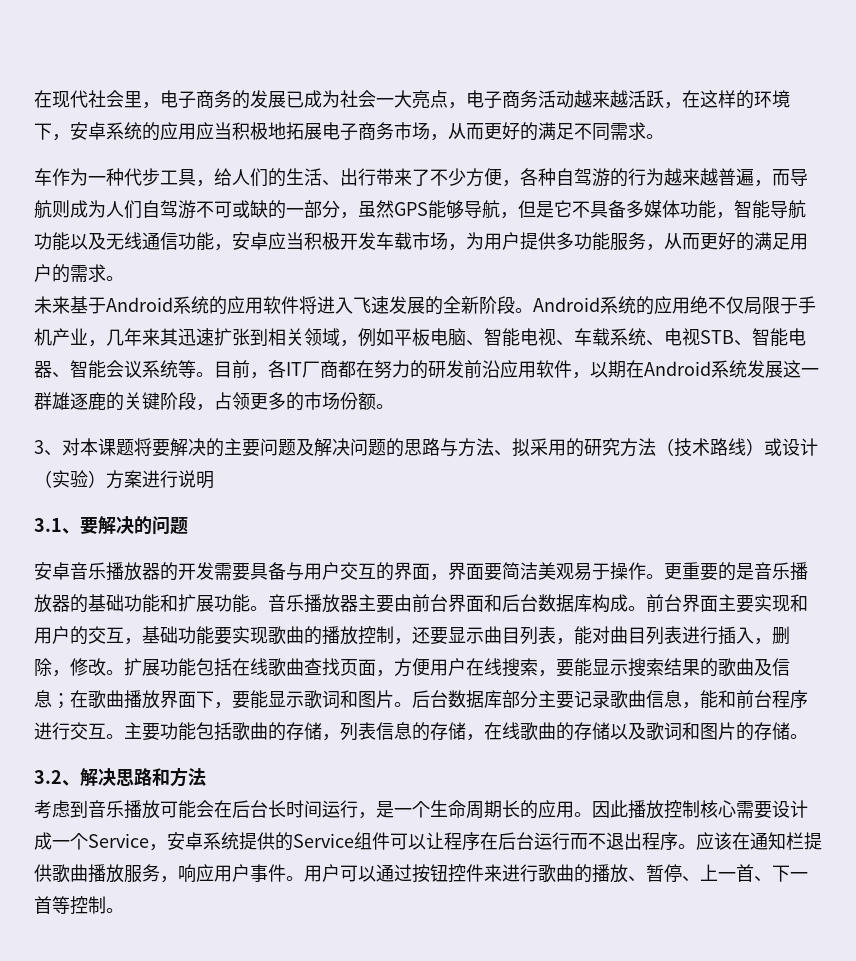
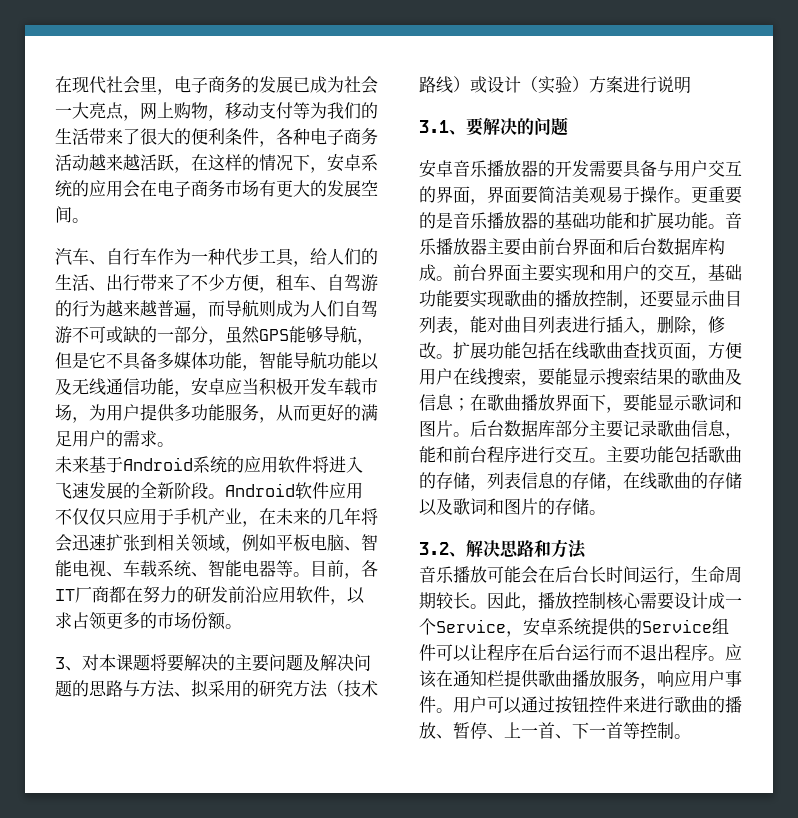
- 在现代社会里，电子商务的发展已成为社会一大亮点，电子商务活动越来越活跃，在这样的环境下，安卓系统的应用应当积极地拓展电子商务市场，从而更好的满足不同需求。
- 车作为一种代步工具，给人们的生活、出行带来了不少方便，各种自驾游的行为越来越普遍，而导航则成为人们自驾游不可或缺的一部分，虽然GPS能够导航，但是它不具备多媒体功能，智能导航功能以及无线通信功能，安卓应当积极开发车载市场，为用户提供多功能服务，从而更好的满足用户的需求。
+ 在现代社会里，电子商务的发展已成为社会一大亮点，网上购物，移动支付等为我们的生活带来了很大的便利条件，各种电子商务活动越来越活跃，在这样的情况下，安卓系统的应用会在电子商务市场有更大的发展空间。
+ 汽车、自行车作为一种代步工具，给人们的生活、出行带来了不少方便，租车、自驾游的行为越来越普遍，而导航则成为人们自驾游不可或缺的一部分，虽然GPS能够导航，但是它不具备多媒体功能，智能导航功能以及无线通信功能，安卓应当积极开发车载市场，为用户提供多功能服务，从而更好的满足用户的需求。
- Android系统的应用绝不仅局限于手机产业，几年来其迅速扩张到相关领域，例如平板电脑、智能电视、车载系统、电视STB、智能电器、智能会议系统等。
+ Android软件应用不仅仅只应用于手机产业，在未来的几年将会迅速扩张到相关领域，例如平板电脑、智能电视、车载系统、智能电器等。
- 目前，各IT厂商都在努力的研发前沿应用软件，以期在Android系统发展这一群雄逐鹿的关键阶段，占领更多的市场份额。
+ 目前，各IT厂商都在努力的研发前沿应用软件，以求占领更多的市场份额。
- 考虑到音乐播放可能会在后台长时间运行，是一个生命周期长的应用。因此播放控制核心需要设计成一个Service，安卓系统提供的Service组件可以让程序在后台运行而不退出程序。
+ 音乐播放可能会在后台长时间运行，生命周期较长。因此，播放控制核心需要设计成一个Service，安卓系统提供的Service组件可以让程序在后台运行而不退出程序。

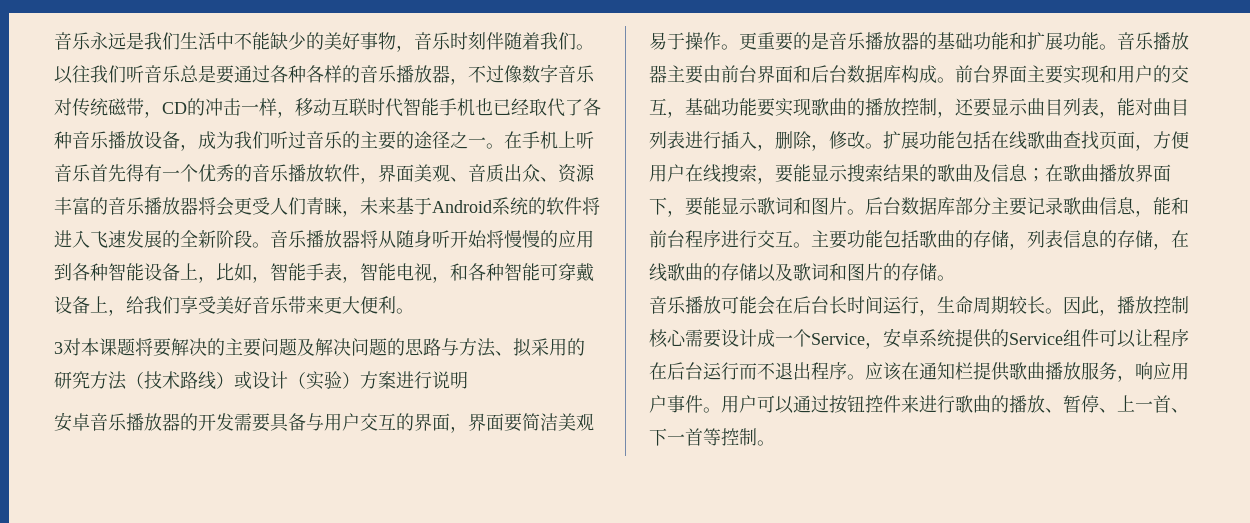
- 在现代社会里，电子商务的发展已成为社会一大亮点，网上购物，移动支付等为我们的生活带来了很大的便利条件，各种电子商务活动越来越活跃，在这样的情况下，安卓系统的应用会在电子商务市场有更大的发展空间。
- 汽车、自行车作为一种代步工具，给人们的生活、出行带来了不少方便，租车、自驾游的行为越来越普遍，而导航则成为人们自驾游不可或缺的一部分，虽然GPS能够导航，但是它不具备多媒体功能，智能导航功能以及无线通信功能，安卓应当积极开发车载市场，为用户提供多功能服务，从而更好的满足用户的需求。
- 未来基于Android系统的应用软件将进入飞速发展的全新阶段。
+ 音乐永远是我们生活中不能缺少的美好事物，音乐时刻伴随着我们。以往我们听音乐总是要通过各种各样的音乐播放器，不过像数字音乐对传统磁带，CD的冲击一样，移动互联时代智能手机也已经取代了各种音乐播放设备，成为我们听过音乐的主要的途径之一。在手机上听音乐首先得有一个优秀的音乐播放软件，界面美观、音质出众、资源丰富的音乐播放器将会更受人们青睐，未来基于Android系统的软件将进入飞速发展的全新阶段。
- Android软件应用不仅仅只应用于手机产业，在未来的几年将会迅速扩张到相关领域，例如平板电脑、智能电视、车载系统、智能电器等。目前，各IT厂商都在努力的研发前沿应用软件，以求占领更多的市场份额。
+ 音乐播放器将从随身听开始将慢慢的应用到各种智能设备上，比如，智能手表，智能电视，和各种智能可穿戴设备上，给我们享受美好音乐带来更大便利。
- 3、对本课题将要解决的主要问题及解决问题的思路与方法、拟采用的研究方法（技术路线）或设计（实验）方案进行说明
+ 3对本课题将要解决的主要问题及解决问题的思路与方法、拟采用的研究方法（技术路线）或设计（实验）方案进行说明
- 3.1、要解决的问题
- 3.2、解决思路和方法

